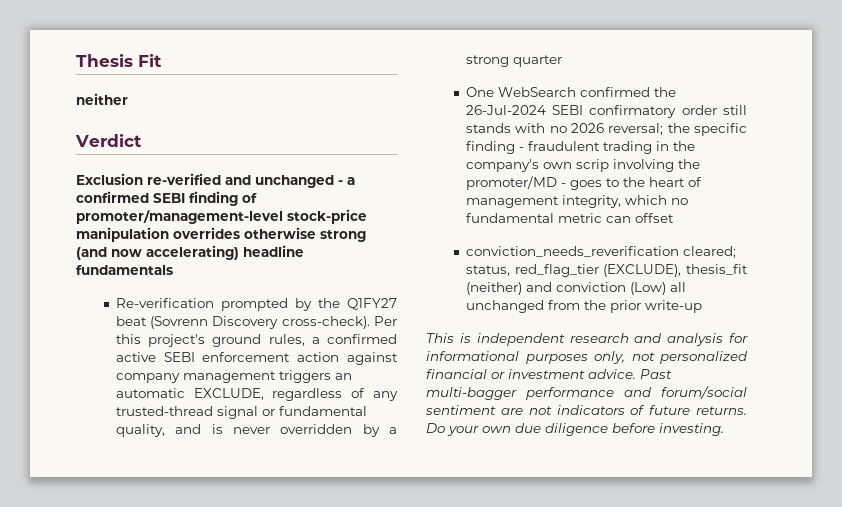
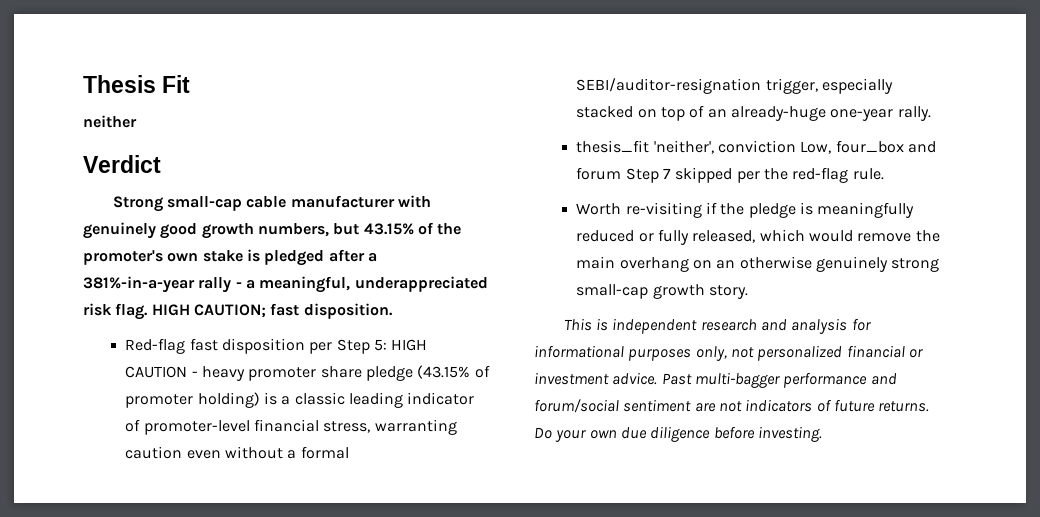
- Exclusion re-verified and unchanged - a confirmed SEBI finding of promoter/management-level stock-price manipulation overrides otherwise strong (and now accelerating) headline fundamentals
- Re-verification prompted by the Q1FY27 beat (Sovrenn Discovery cross-check). Per this project's ground rules, a confirmed active SEBI enforcement action against company management triggers an automatic EXCLUDE, regardless of any trusted-thread signal or fundamental quality, and is never overridden by a strong quarter
- One WebSearch confirmed the 26-Jul-2024 SEBI confirmatory order still stands with no 2026 reversal; the specific finding - fraudulent trading in the company's own scrip involving the promoter/MD - goes to the heart of management integrity, which no fundamental metric can offset
- conviction_needs_reverification cleared; status, red_flag_tier (EXCLUDE), thesis_fit (neither) and conviction (Low) all unchanged from the prior write-up
+ Strong small-cap cable manufacturer with genuinely good growth numbers, but 43.15% of the promoter's own stake is pledged after a 381%-in-a-year rally - a meaningful, underappreciated risk flag. HIGH CAUTION; fast disposition.
+ Red-flag fast disposition per Step 5: HIGH CAUTION - heavy promoter share pledge (43.15% of promoter holding) is a classic leading indicator of promoter-level financial stress, warranting caution even without a formal SEBI/auditor-resignation trigger, especially stacked on top of an already-huge one-year rally.
+ thesis_fit 'neither', conviction Low, four_box and forum Step 7 skipped per the red-flag rule.
+ Worth re-visiting if the pledge is meaningfully reduced or fully released, which would remove the main overhang on an otherwise genuinely strong small-cap growth story.

